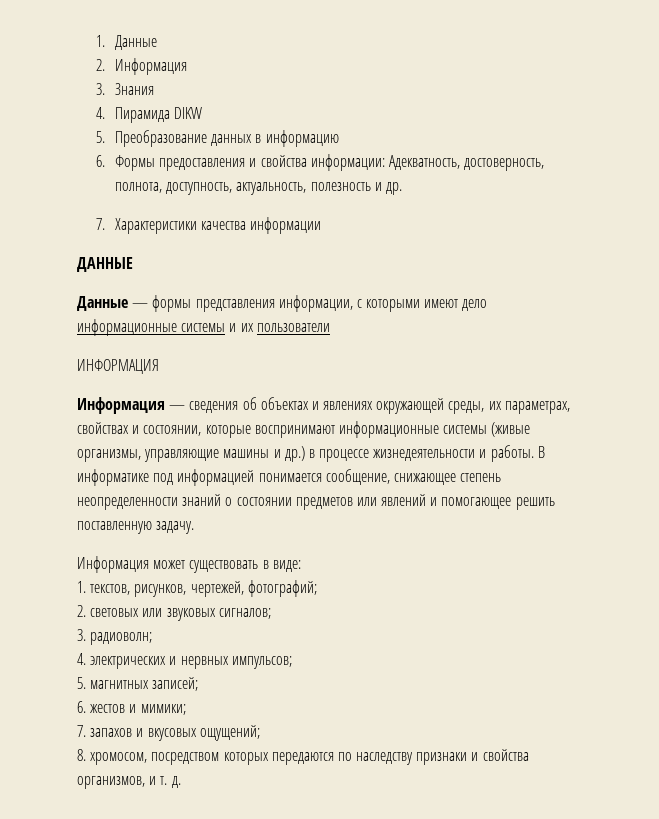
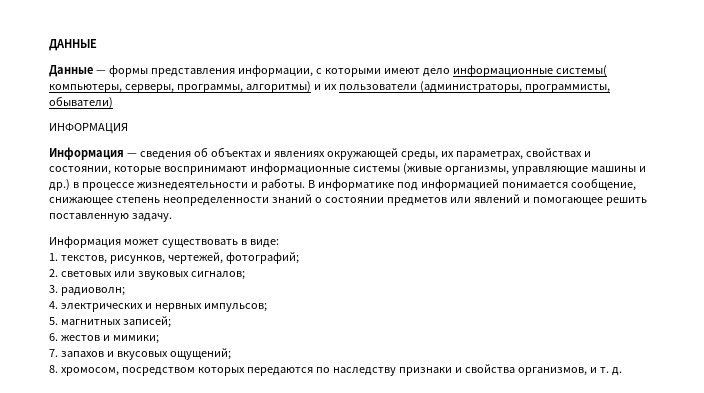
- 1. Данные
- 2. Информация
- 3. Знания
- 4. Пирамида DIKW
- 5. Преобразование данных в информацию
- 6. Формы предоставления и свойства информации: Адекватность, достоверность, полнота, доступность, актуальность, полезность и др.
- 7. Характеристики качества информации
- Данные — формы представления информации, с которыми имеют дело информационные системы и их пользователи
+ Данные — формы представления информации, с которыми имеют дело информационные системы( компьютеры, серверы, программы, алгоритмы) и их пользователи (администраторы, программисты, обыватели)

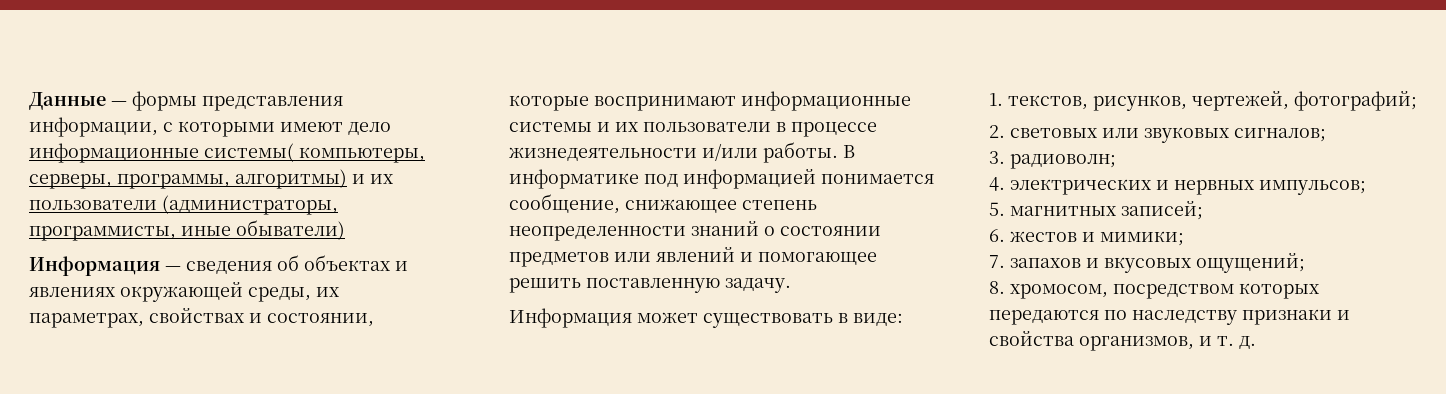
- ДАННЫЕ
- Данные — формы представления информации, с которыми имеют дело информационные системы( компьютеры, серверы, программы, алгоритмы) и их пользователи (администраторы, программисты, обыватели)
+ Данные — формы представления информации, с которыми имеют дело информационные системы( компьютеры, серверы, программы, алгоритмы) и их пользователи (администраторы, программисты, иные обыватели)
- ИНФОРМАЦИЯ
- Информация — сведения об объектах и явлениях окружающей среды, их параметрах, свойствах и состоянии, которые воспринимают информационные системы (живые организмы, управляющие машины и др.) в процессе жизнедеятельности и работы.
+ Информация — сведения об объектах и явлениях окружающей среды, их параметрах, свойствах и состоянии, которые воспринимают информационные системы и их пользователи в процессе жизнедеятельности и/или работы.

